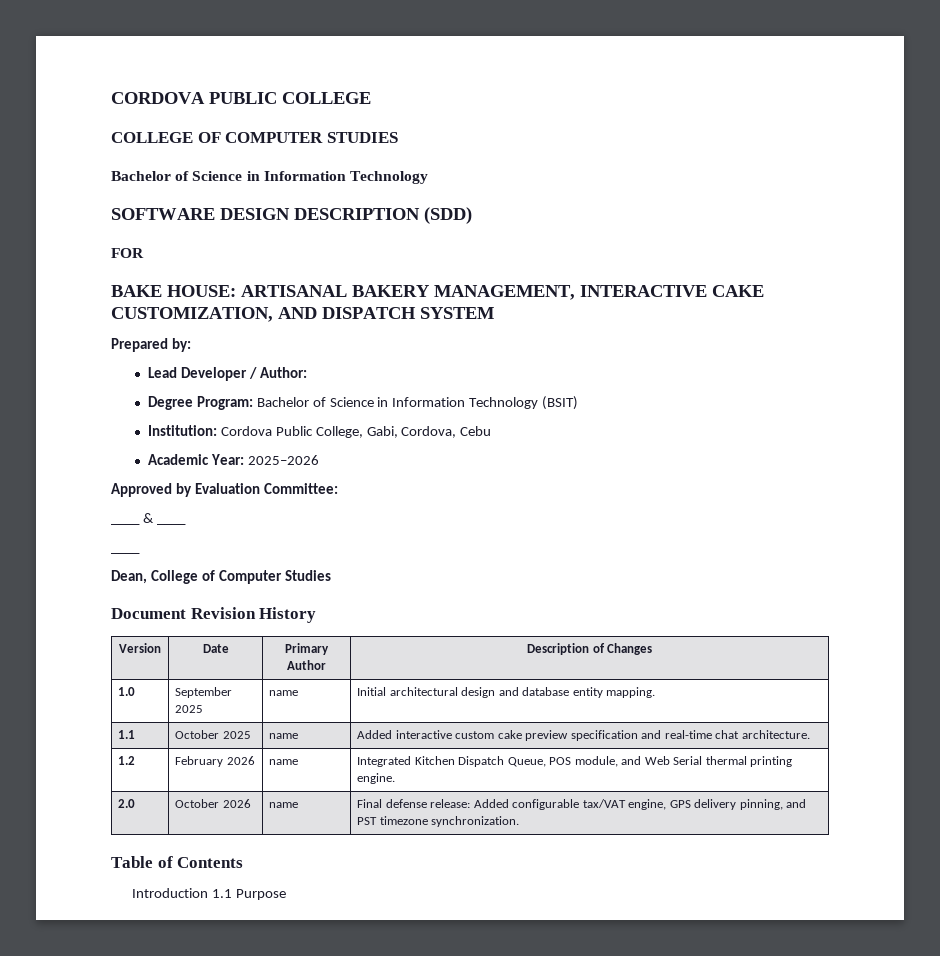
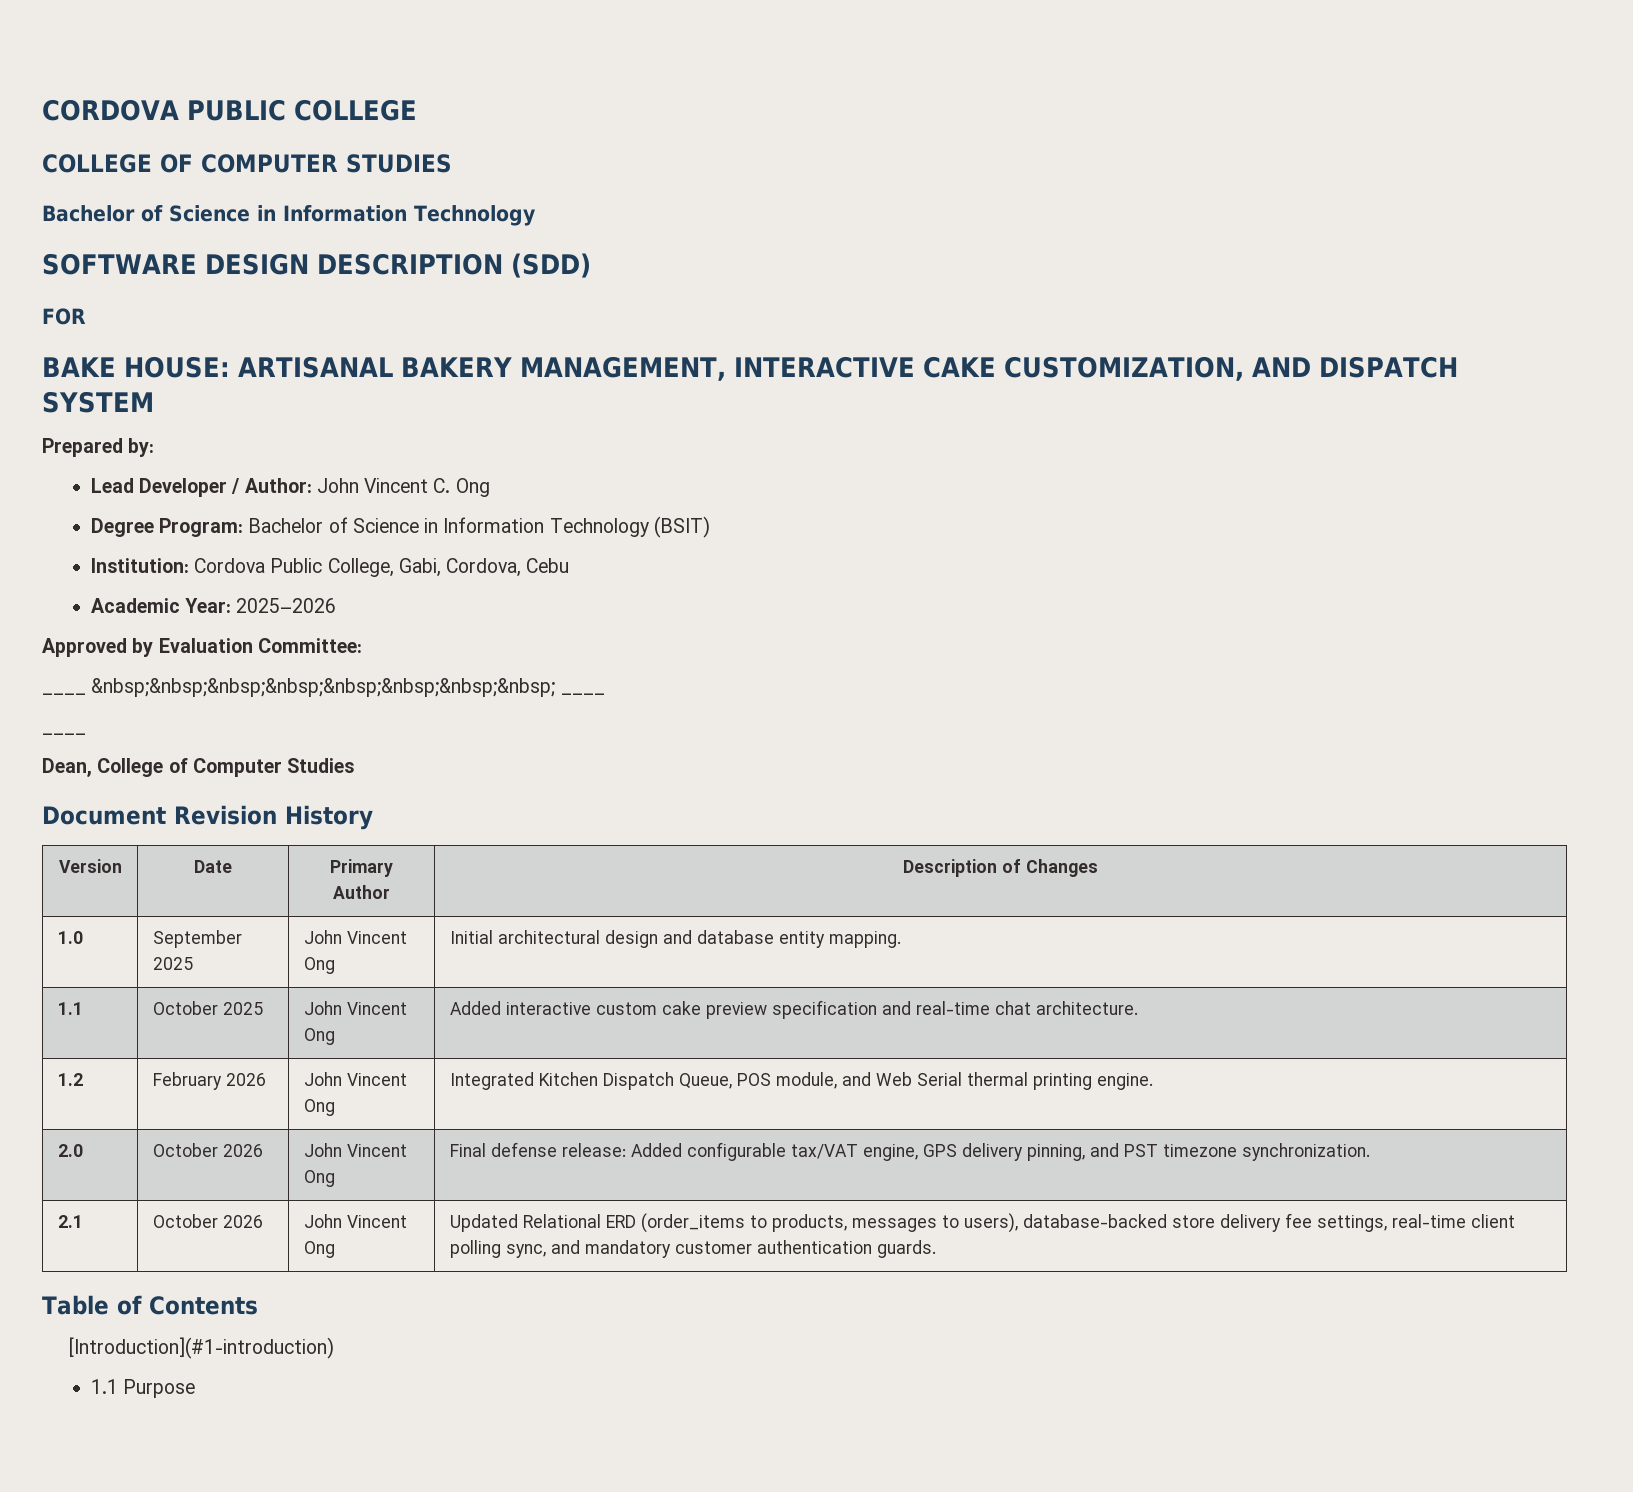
- Lead Developer / Author:
+ Lead Developer / Author: John Vincent C. Ong
- ____ & ____
+ ____ &nbsp;&nbsp;&nbsp;&nbsp;&nbsp;&nbsp;&nbsp;&nbsp; ____
- 1.0 | September 2025 | name | Initial architectural design and database entity mapping.
+ 1.0 | September 2025 | John Vincent Ong | Initial architectural design and database entity mapping.
- 1.1 | October 2025 | name | Added interactive custom cake preview specification and real-time chat architecture.
+ 1.1 | October 2025 | John Vincent Ong | Added interactive custom cake preview specification and real-time chat architecture.
- 1.2 | February 2026 | name | Integrated Kitchen Dispatch Queue, POS module, and Web Serial thermal printing engine.
+ 1.2 | February 2026 | John Vincent Ong | Integrated Kitchen Dispatch Queue, POS module, and Web Serial thermal printing engine.
- 2.0 | October 2026 | name | Final defense release: Added configurable tax/VAT engine, GPS delivery pinning, and PST timezone synchronization.
+ 2.0 | October 2026 | John Vincent Ong | Final defense release: Added configurable tax/VAT engine, GPS delivery pinning, and PST timezone synchronization.
+ 2.1 | October 2026 | John Vincent Ong | Updated Relational ERD (order_items to products, messages to users), database-backed store delivery fee settings, real-time client polling sync, and mandatory customer authentication guards.
- Introduction 1.1 Purpose
+ [Introduction](#1-introduction)
+ 1.1 Purpose

